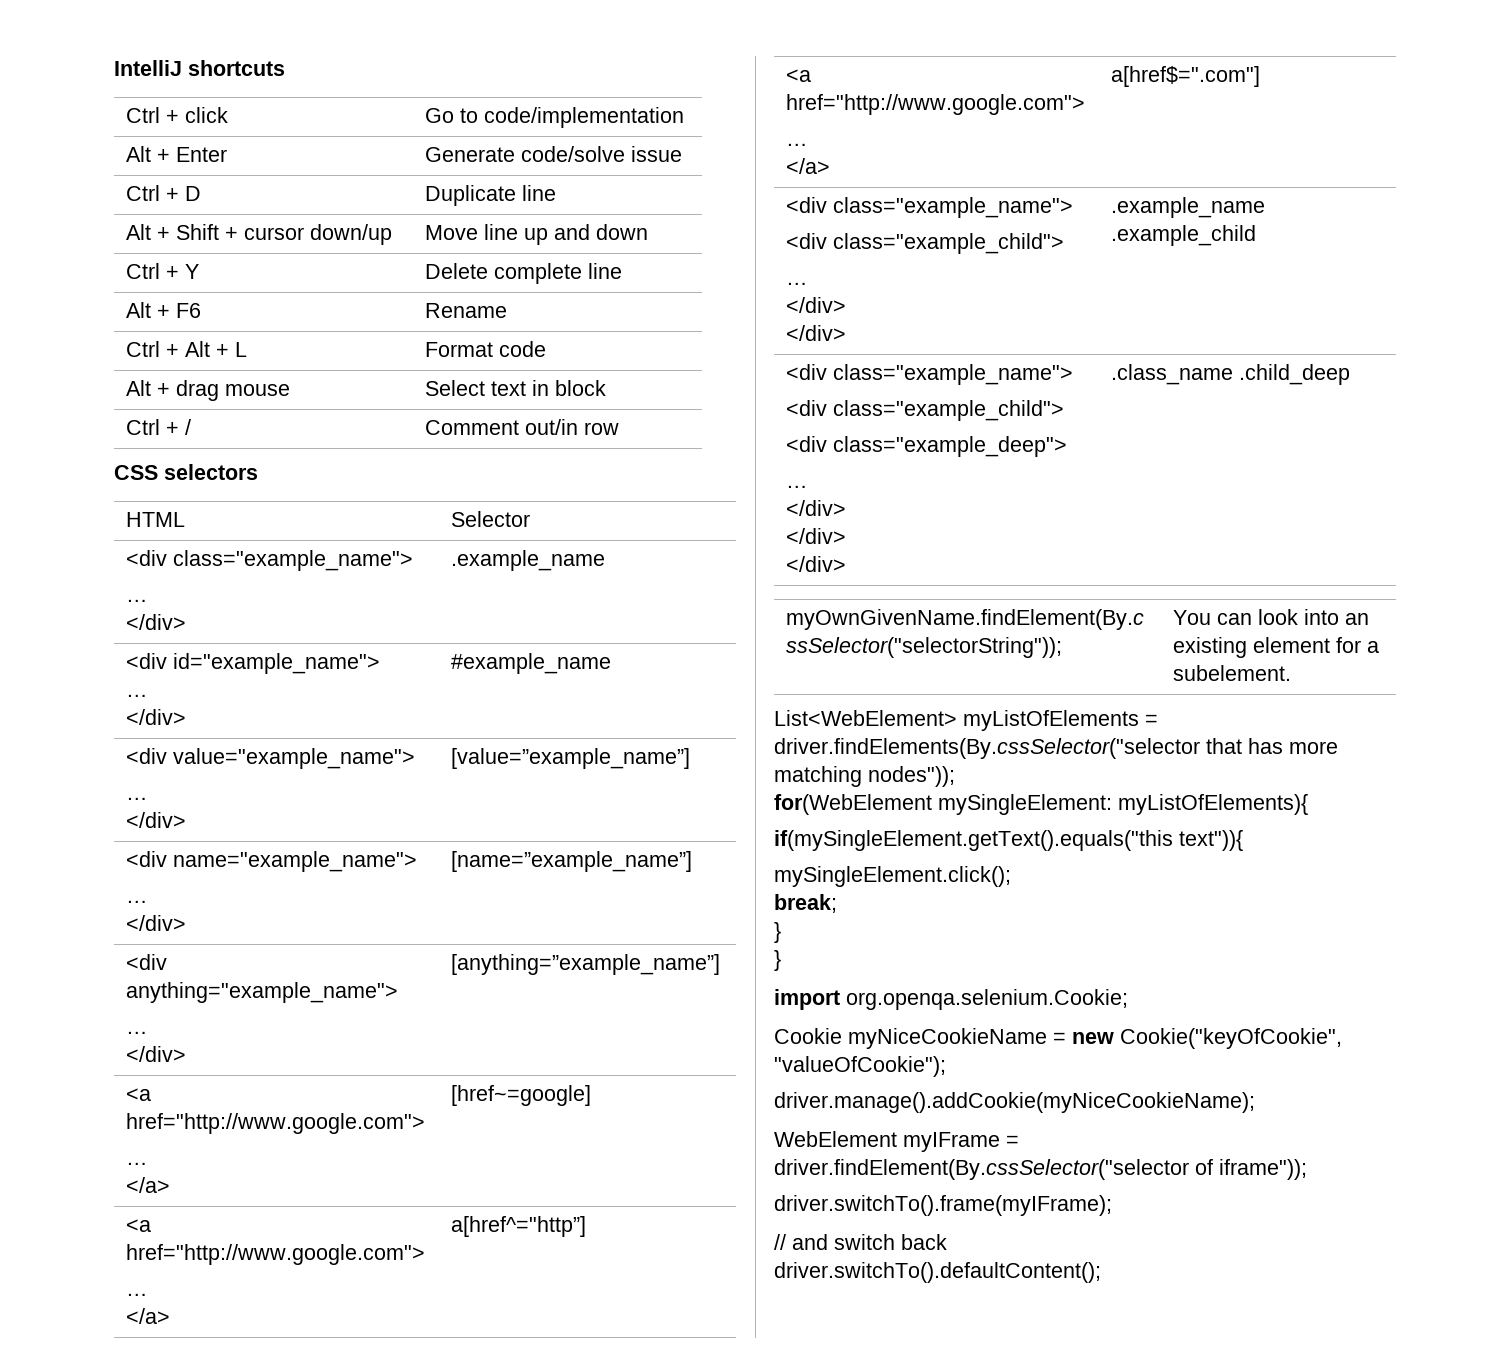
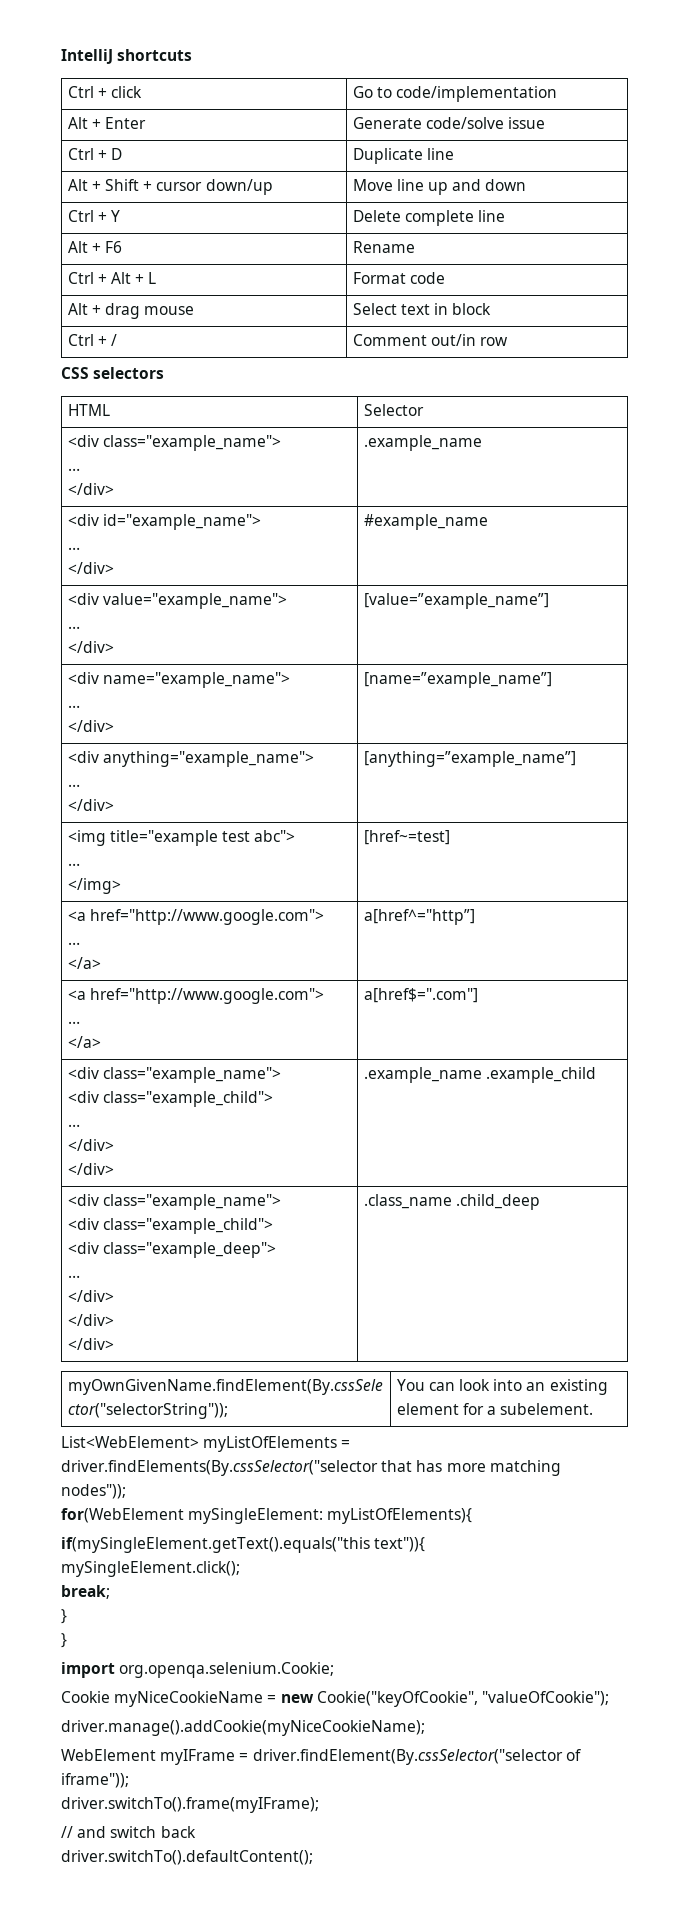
  <div anything="example_name">
  …
  </div> | [anything=”example_name”]
- <a href="http://www.google.com">
+ <img title="example test abc">
  …
- </a> | [href~=google]
+ </img> | [href~=test]

